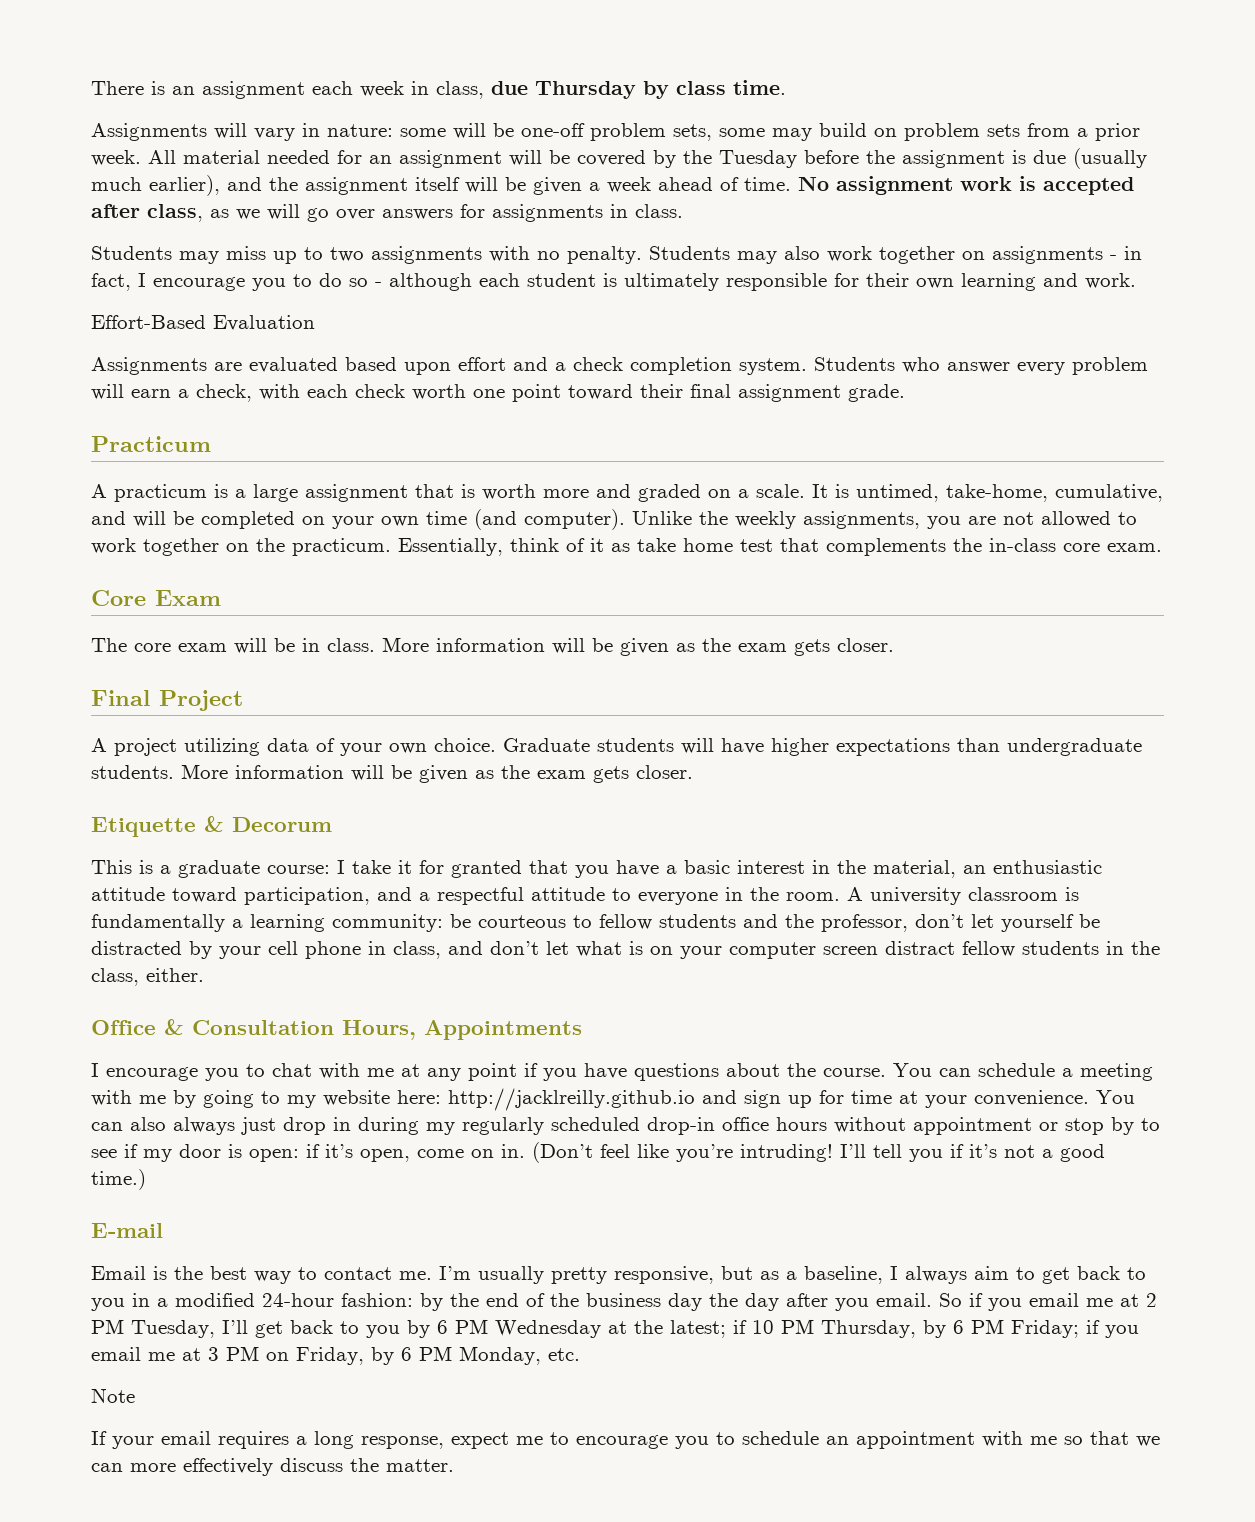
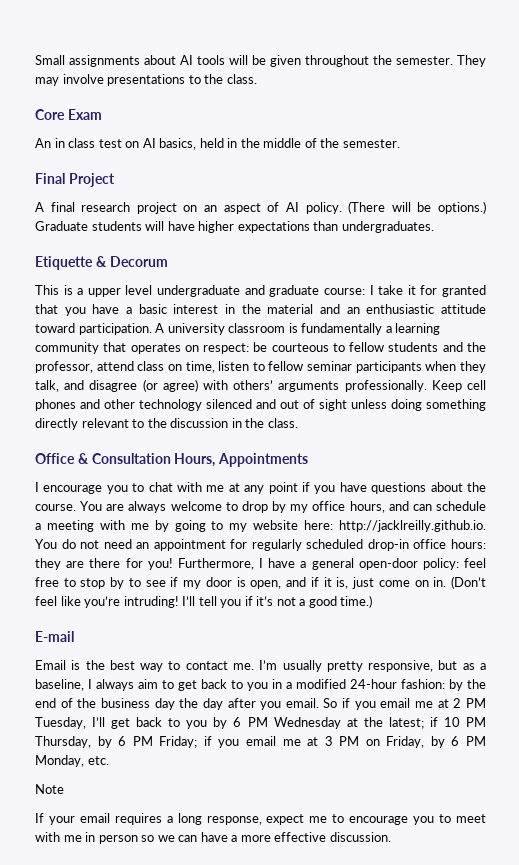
- There is an assignment each week in class, due Thursday by class time.
- Assignments will vary in nature: some will be one-off problem sets, some may build on problem sets from a prior week. All material needed for an assignment will be covered by the Tuesday before the assignment is due (usually much earlier), and the assignment itself will be given a week ahead of time. No assignment work is accepted after class, as we will go over answers for assignments in class.
- Students may miss up to two assignments with no penalty. Students may also work together on assignments - in fact, I encourage you to do so - although each student is ultimately responsible for their own learning and work.
- Effort-Based Evaluation
- Assignments are evaluated based upon effort and a check completion system. Students who answer every problem will earn a check, with each check worth one point toward their final assignment grade.
- Practicum
- A practicum is a large assignment that is worth more and graded on a scale. It is untimed, take-home, cumulative, and will be completed on your own time (and computer). Unlike the weekly assignments, you are not allowed to work together on the practicum. Essentially, think of it as take home test that complements the in-class core exam.
+ Small assignments about AI tools will be given throughout the semester. They may involve presentations to the class.
  Core Exam
- The core exam will be in class. More information will be given as the exam gets closer.
+ An in class test on AI basics, held in the middle of the semester.
  Final Project
- A project utilizing data of your own choice.
+ A final research project on an aspect of AI policy. (There will be options.)
- Graduate students will have higher expectations than undergraduate students. More information will be given as the exam gets closer.
+ Graduate students will have higher expectations than undergraduates.
- This is a graduate course: I take it for granted that you have a basic interest in the material, an enthusiastic attitude toward participation, and a respectful attitude to everyone in the room.
+ This is a upper level undergraduate and graduate course: I take it for granted that you have a basic interest in the material and an enthusiastic attitude toward participation.
- A university classroom is fundamentally a learning community: be courteous to fellow students and the professor, don’t let yourself be distracted by your cell phone in class, and don’t let what is on your computer screen distract fellow students in the class, either.
+ A university classroom is fundamentally a learning community that operates on respect: be courteous to fellow students and the professor, attend class on time, listen to fellow seminar participants when they talk, and disagree (or agree) with others’ arguments professionally. Keep cell phones and other technology silenced and out of sight unless doing something directly relevant to the discussion in the class.
- You can schedule a meeting with me by going to my website here: http://jacklreilly.github.io and sign up for time at your convenience. You can also always just drop in during my regularly scheduled drop-in office hours without appointment or stop by to see if my door is open: if it’s open, come on in.
+ You are always welcome to drop by my office hours, and can schedule a meeting with me by going to my website here: http://jacklreilly.github.io. You do not need an appointment for regularly scheduled drop-in office hours: they are there for you! Furthermore, I have a general open-door policy: feel free to stop by to see if my door is open, and if it is, just come on in.
- If your email requires a long response, expect me to encourage you to schedule an appointment with me so that we can more effectively discuss the matter.
+ If your email requires a long response, expect me to encourage you to meet with me in person so we can have a more effective discussion.

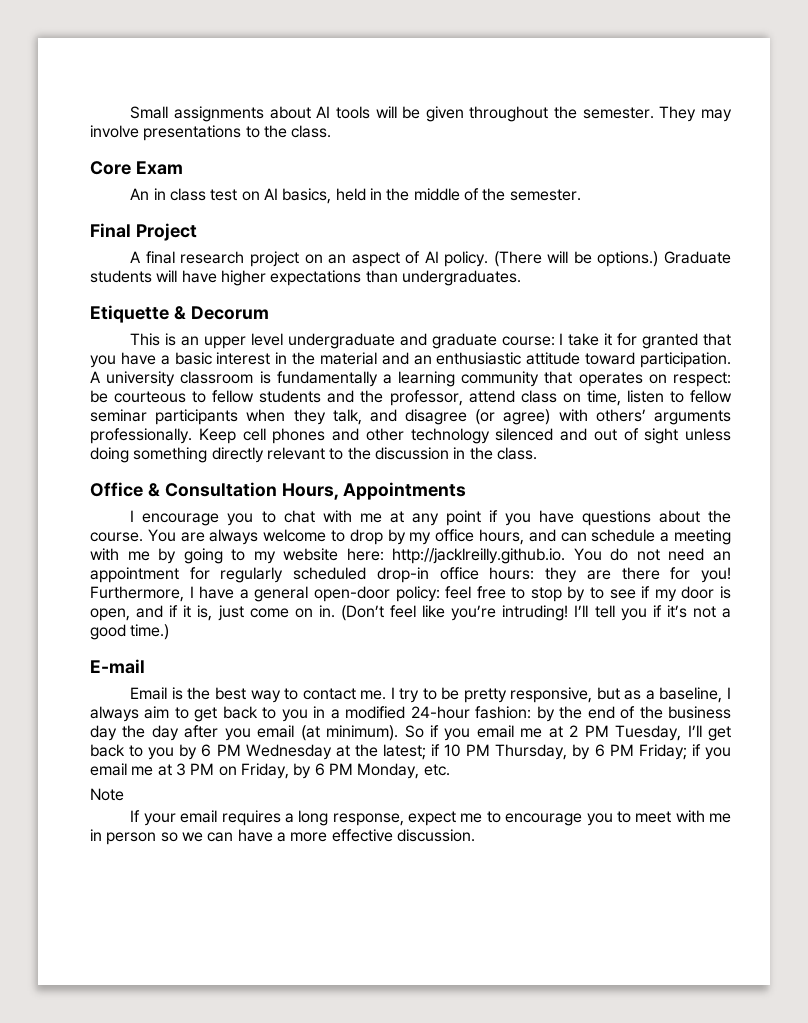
- This is a upper level undergraduate and graduate course: I take it for granted that you have a basic interest in the material and an enthusiastic attitude toward participation.
+ This is an upper level undergraduate and graduate course: I take it for granted that you have a basic interest in the material and an enthusiastic attitude toward participation.
- I’m usually pretty responsive, but as a baseline, I always aim to get back to you in a modified 24-hour fashion: by the end of the business day the day after you email.
+ I try to be pretty responsive, but as a baseline, I always aim to get back to you in a modified 24-hour fashion: by the end of the business day the day after you email (at minimum).

